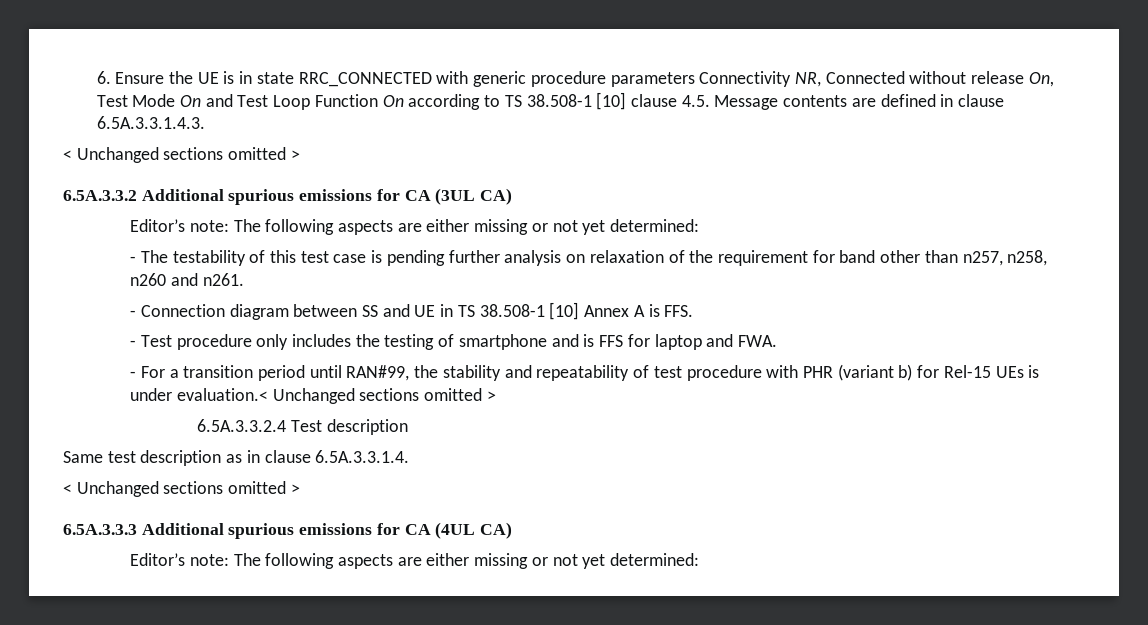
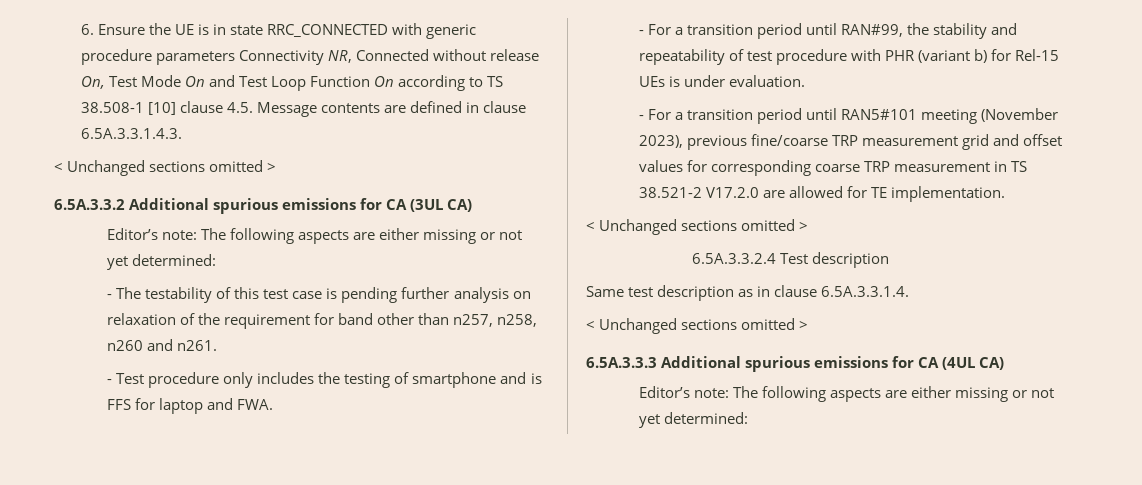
- - Connection diagram between SS and UE in TS 38.508-1 [10] Annex A is FFS.
- - For a transition period until RAN#99, the stability and repeatability of test procedure with PHR (variant b) for Rel-15 UEs is under evaluation.< Unchanged sections omitted >
+ - For a transition period until RAN#99, the stability and repeatability of test procedure with PHR (variant b) for Rel-15 UEs is under evaluation.
+ - For a transition period until RAN5#101 meeting (November 2023), previous fine/coarse TRP measurement grid and offset values for corresponding coarse TRP measurement in TS 38.521-2 V17.2.0 are allowed for TE implementation.
+ < Unchanged sections omitted >

